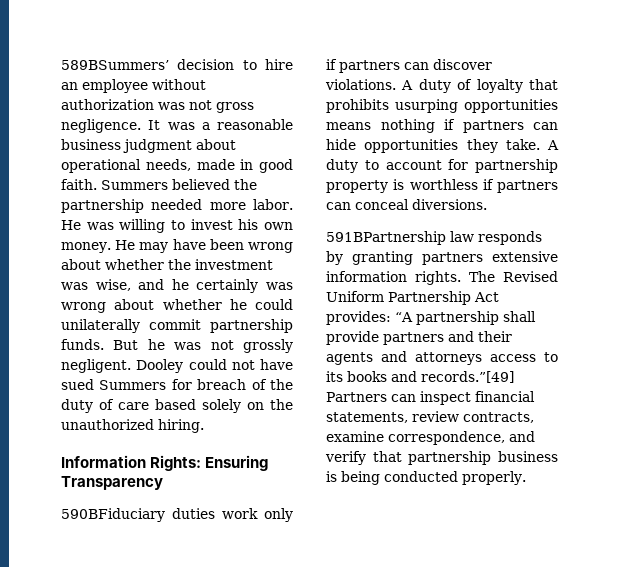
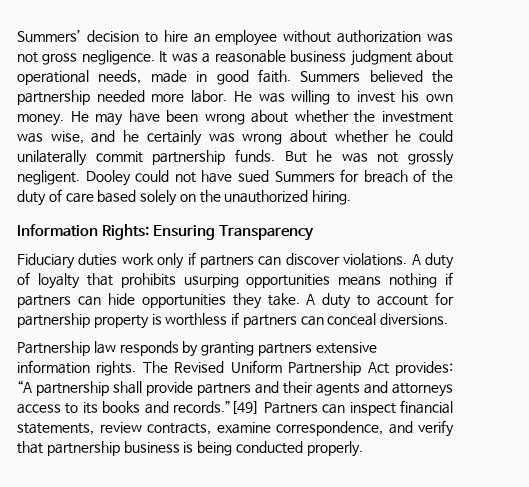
- 589BSummers’ decision to hire an employee without authorization was not gross negligence.
+ Summers’ decision to hire an employee without authorization was not gross negligence.
- 590BFiduciary duties work only if partners can discover violations.
+ Fiduciary duties work only if partners can discover violations.
- 591BPartnership law responds by granting partners extensive information rights.
+ Partnership law responds by granting partners extensive information rights.

